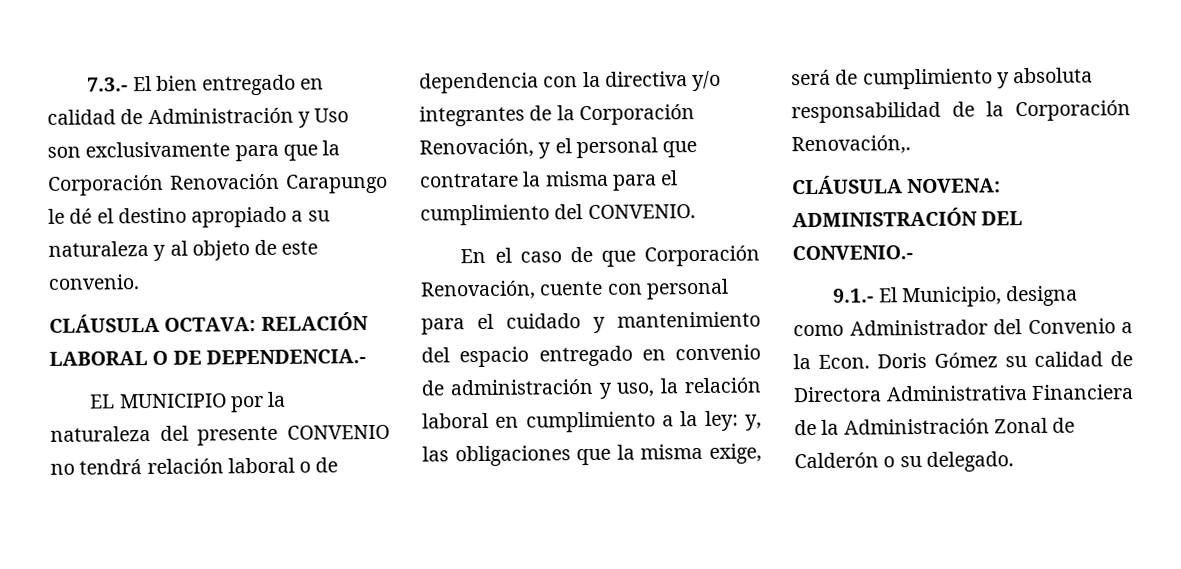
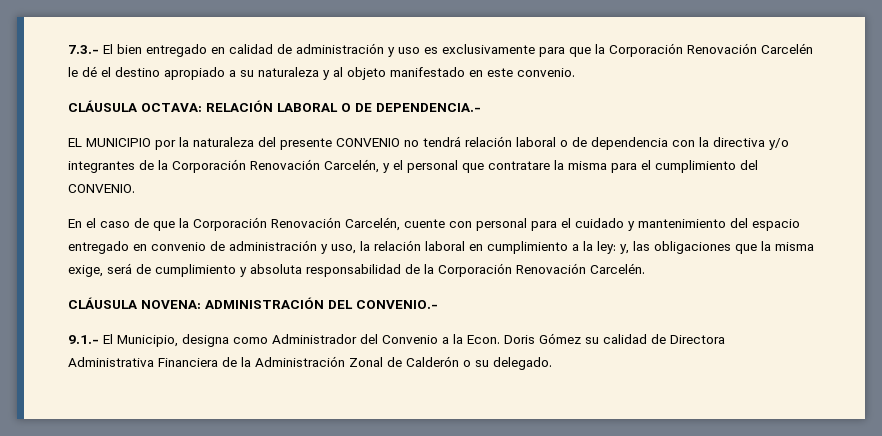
- 7.3.- El bien entregado en calidad de Administración y Uso son exclusivamente para que la Corporación Renovación Carapungo le dé el destino apropiado a su naturaleza y al objeto de este convenio.
+ 7.3.- El bien entregado en calidad de administración y uso es exclusivamente para que la Corporación Renovación Carcelén le dé el destino apropiado a su naturaleza y al objeto manifestado en este convenio.
- EL MUNICIPIO por la naturaleza del presente CONVENIO no tendrá relación laboral o de dependencia con la directiva y/o integrantes de la Corporación Renovación, y el personal que contratare la misma para el cumplimiento del CONVENIO.
+ EL MUNICIPIO por la naturaleza del presente CONVENIO no tendrá relación laboral o de dependencia con la directiva y/o integrantes de la Corporación Renovación Carcelén, y el personal que contratare la misma para el cumplimiento del CONVENIO.
- En el caso de que Corporación Renovación, cuente con personal para el cuidado y mantenimiento del espacio entregado en convenio de administración y uso, la relación laboral en cumplimiento a la ley: y, las obligaciones que la misma exige, será de cumplimiento y absoluta responsabilidad de la Corporación Renovación,.
+ En el caso de que la Corporación Renovación Carcelén, cuente con personal para el cuidado y mantenimiento del espacio entregado en convenio de administración y uso, la relación laboral en cumplimiento a la ley: y, las obligaciones que la misma exige, será de cumplimiento y absoluta responsabilidad de la Corporación Renovación Carcelén.

